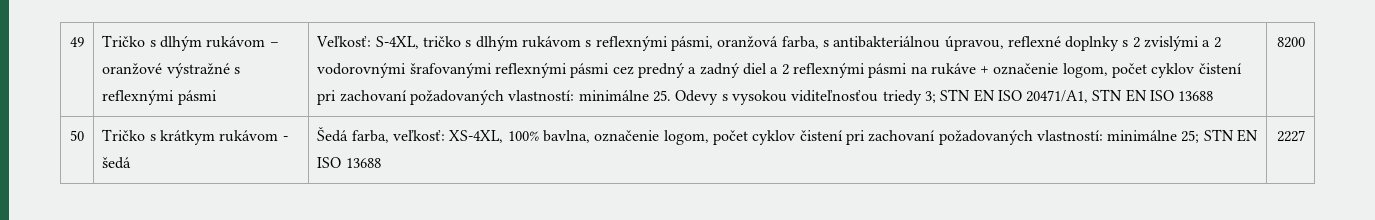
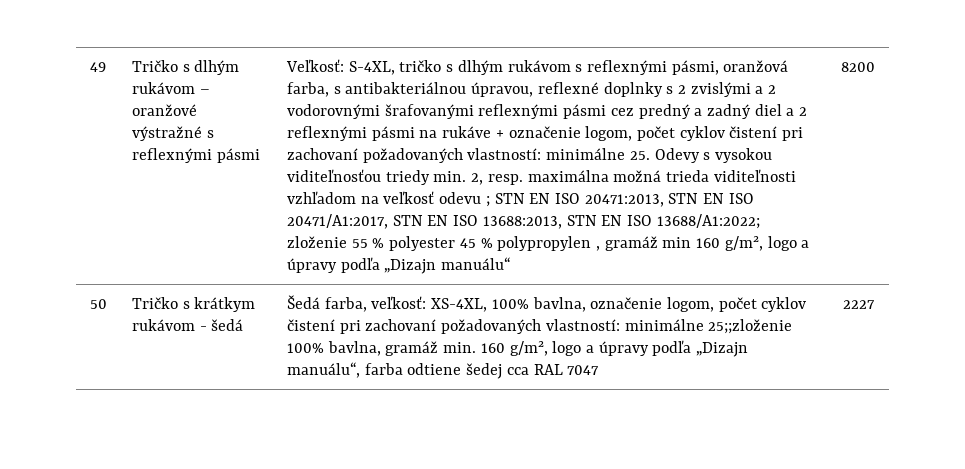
- Veľkosť: S-4XL, tričko s dlhým rukávom s reflexnými pásmi, oranžová farba, s antibakteriálnou úpravou, reflexné doplnky s 2 zvislými a 2 vodorovnými šrafovanými reflexnými pásmi cez predný a zadný diel a 2 reflexnými pásmi na rukáve + označenie logom, počet cyklov čistení pri zachovaní požadovaných vlastností: minimálne 25. Odevy s vysokou viditeľnosťou triedy 3; STN EN ISO 20471/A1, STN EN ISO 13688
+ Veľkosť: S-4XL, tričko s dlhým rukávom s reflexnými pásmi, oranžová farba, s antibakteriálnou úpravou, reflexné doplnky s 2 zvislými a 2 vodorovnými šrafovanými reflexnými pásmi cez predný a zadný diel a 2 reflexnými pásmi na rukáve + označenie logom, počet cyklov čistení pri zachovaní požadovaných vlastností: minimálne 25. Odevy s vysokou viditeľnosťou triedy min. 2, resp. maximálna možná trieda viditeľnosti vzhľadom na veľkosť odevu ; STN EN ISO 20471:2013, STN EN ISO 20471/A1:2017, STN EN ISO 13688:2013, STN EN ISO 13688/A1:2022; zloženie 55 % polyester 45 % polypropylen , gramáž min 160 g/m², logo a úpravy podľa „Dizajn manuálu“
- Šedá farba, veľkosť: XS-4XL, 100% bavlna, označenie logom, počet cyklov čistení pri zachovaní požadovaných vlastností: minimálne 25; STN EN ISO 13688
+ Šedá farba, veľkosť: XS-4XL, 100% bavlna, označenie logom, počet cyklov čistení pri zachovaní požadovaných vlastností: minimálne 25;;zloženie 100% bavlna, gramáž min. 160 g/m², logo a úpravy podľa „Dizajn manuálu“, farba odtiene šedej cca RAL 7047

